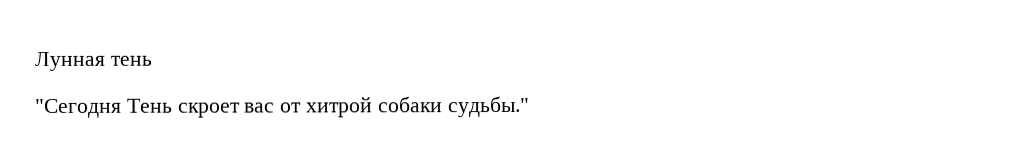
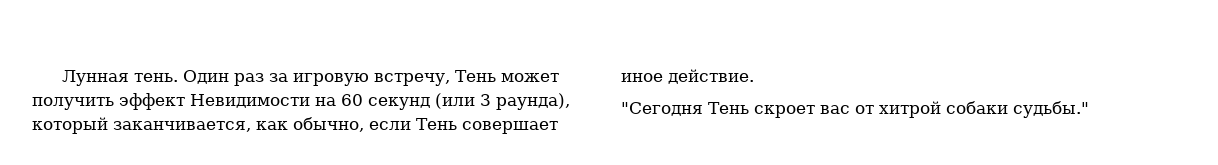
- Лунная тень
+ Лунная тень. Один раз за игровую встречу, Тень может получить эффект Невидимости на 60 секунд (или 3 раунда), который заканчивается, как обычно, если Тень совершает иное действие.

